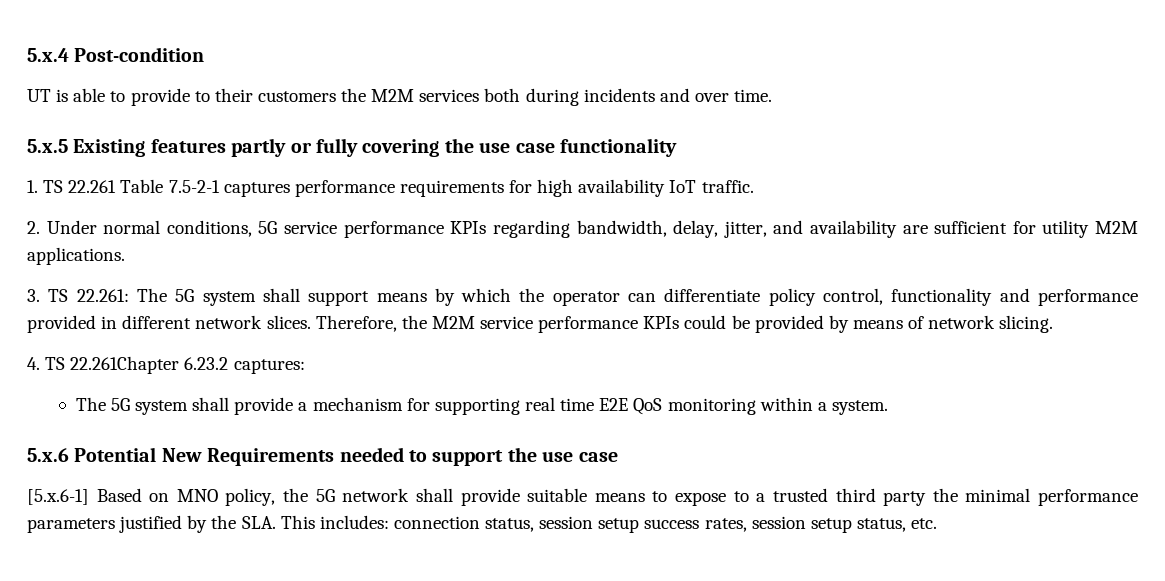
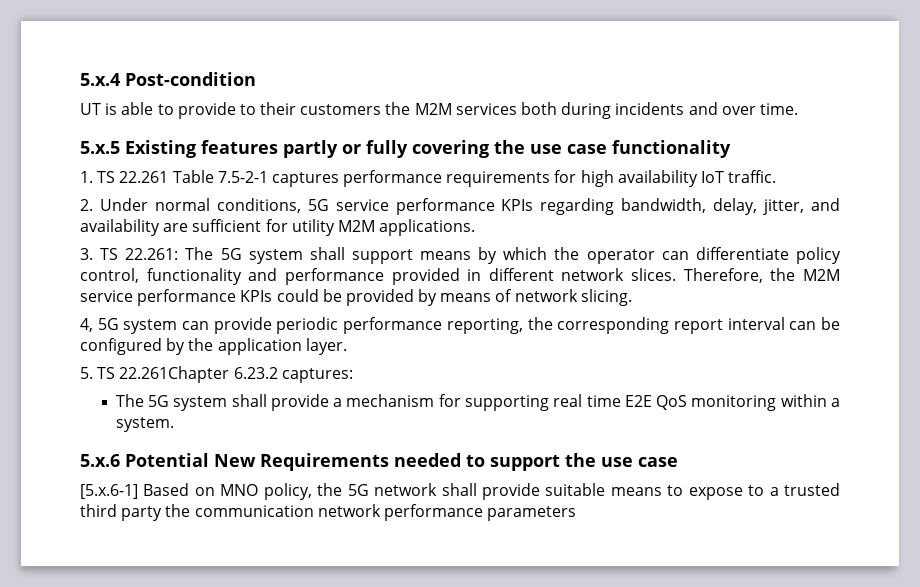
- 4. TS 22.261Chapter 6.23.2 captures:
+ 4, 5G system can provide periodic performance reporting, the corresponding report interval can be configured by the application layer.
+ 5. TS 22.261Chapter 6.23.2 captures:
- [5.x.6-1] Based on MNO policy, the 5G network shall provide suitable means to expose to a trusted third party the minimal performance parameters justified by the SLA. This includes: connection status, session setup success rates, session setup status, etc.
+ [5.x.6-1] Based on MNO policy, the 5G network shall provide suitable means to expose to a trusted third party the communication network performance parameters

